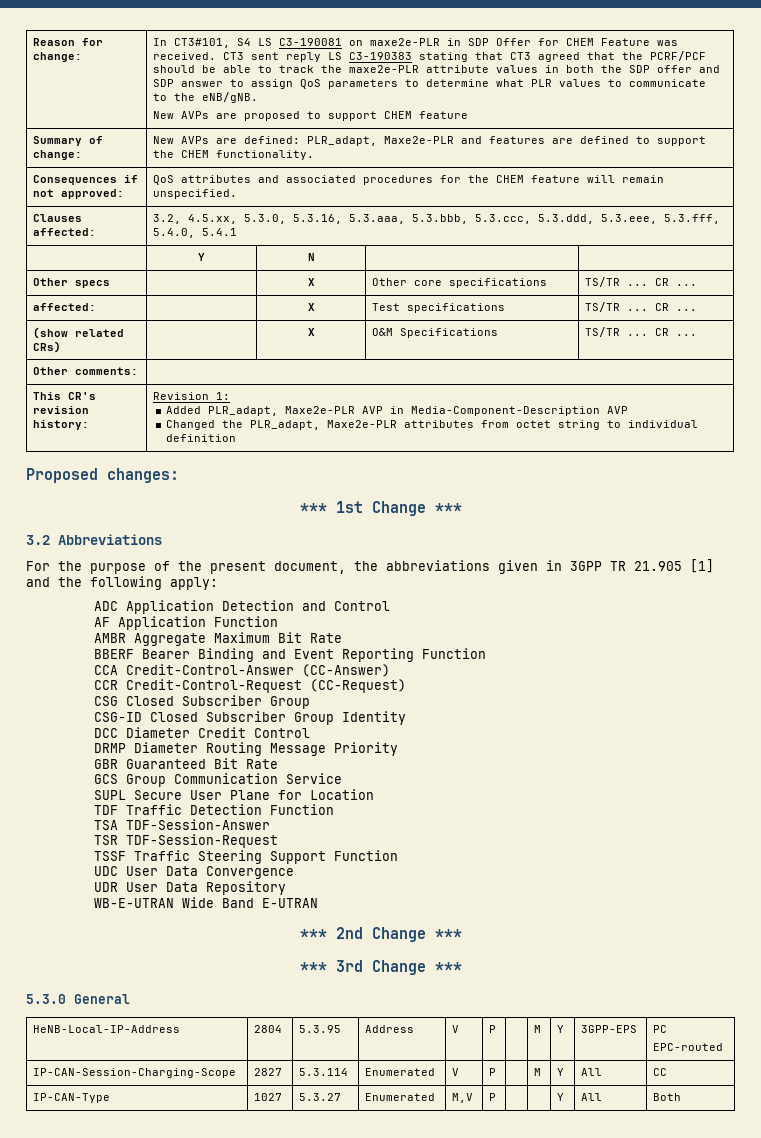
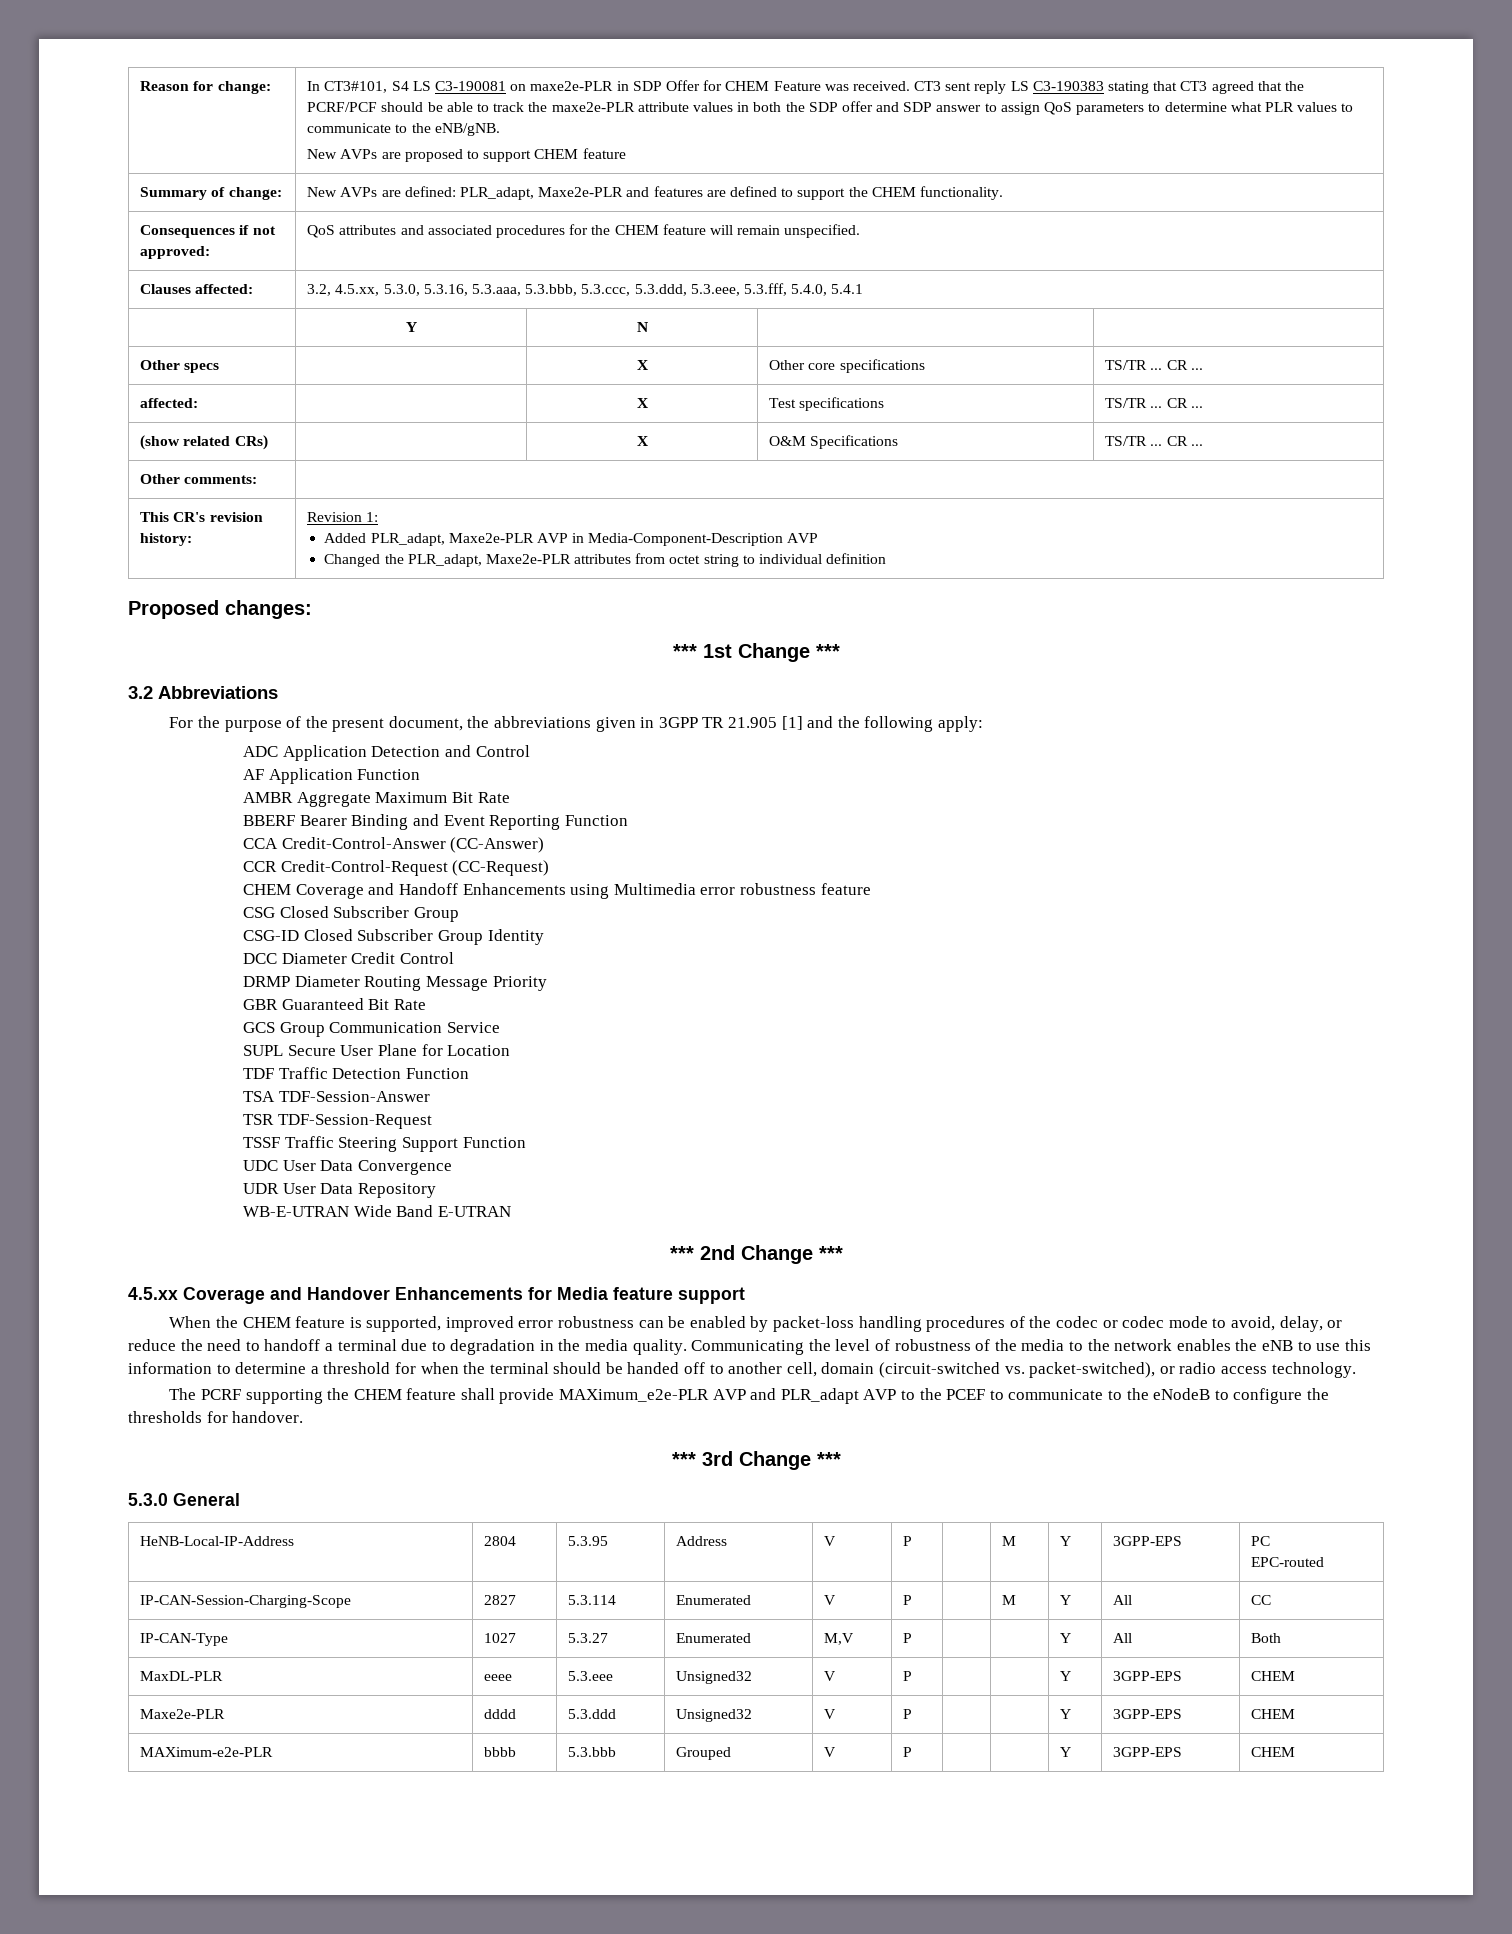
+ CHEM Coverage and Handoff Enhancements using Multimedia error robustness feature
+ 4.5.xx Coverage and Handover Enhancements for Media feature support
+ When the CHEM feature is supported, improved error robustness can be enabled by packet-loss handling procedures of the codec or codec mode to avoid, delay, or reduce the need to handoff a terminal due to degradation in the media quality. Communicating the level of robustness of the media to the network enables the eNB to use this information to determine a threshold for when the terminal should be handed off to another cell, domain (circuit-switched vs. packet-switched), or radio access technology.
+ The PCRF supporting the CHEM feature shall provide MAXimum_e2e-PLR AVP and PLR_adapt AVP to the PCEF to communicate to the eNodeB to configure the thresholds for handover.
+ MaxDL-PLR | eeee | 5.3.eee | Unsigned32 | V | P | | | Y | 3GPP-EPS | CHEM
+ Maxe2e-PLR | dddd | 5.3.ddd | Unsigned32 | V | P | | | Y | 3GPP-EPS | CHEM
+ MAXimum-e2e-PLR | bbbb | 5.3.bbb | Grouped | V | P | | | Y | 3GPP-EPS | CHEM

